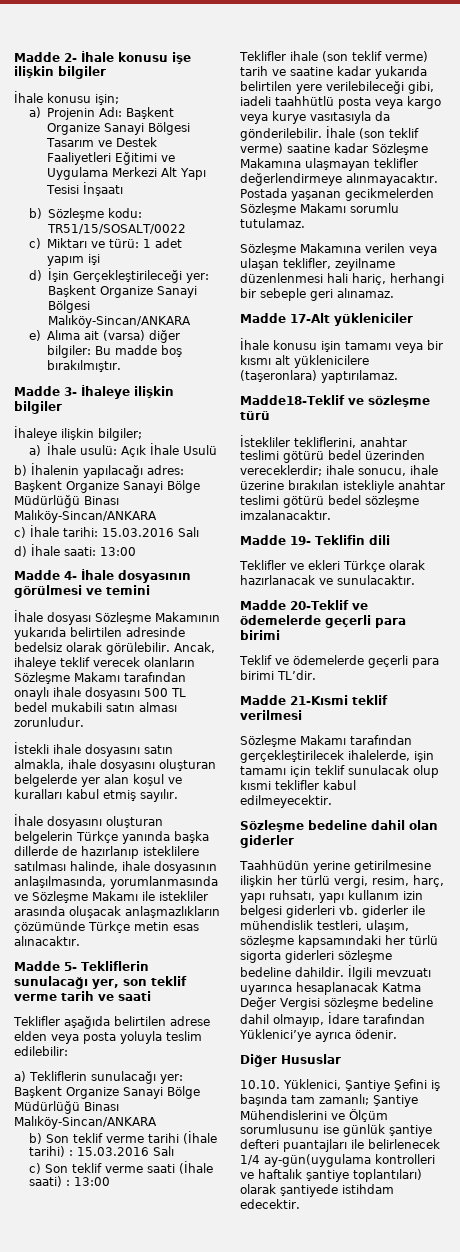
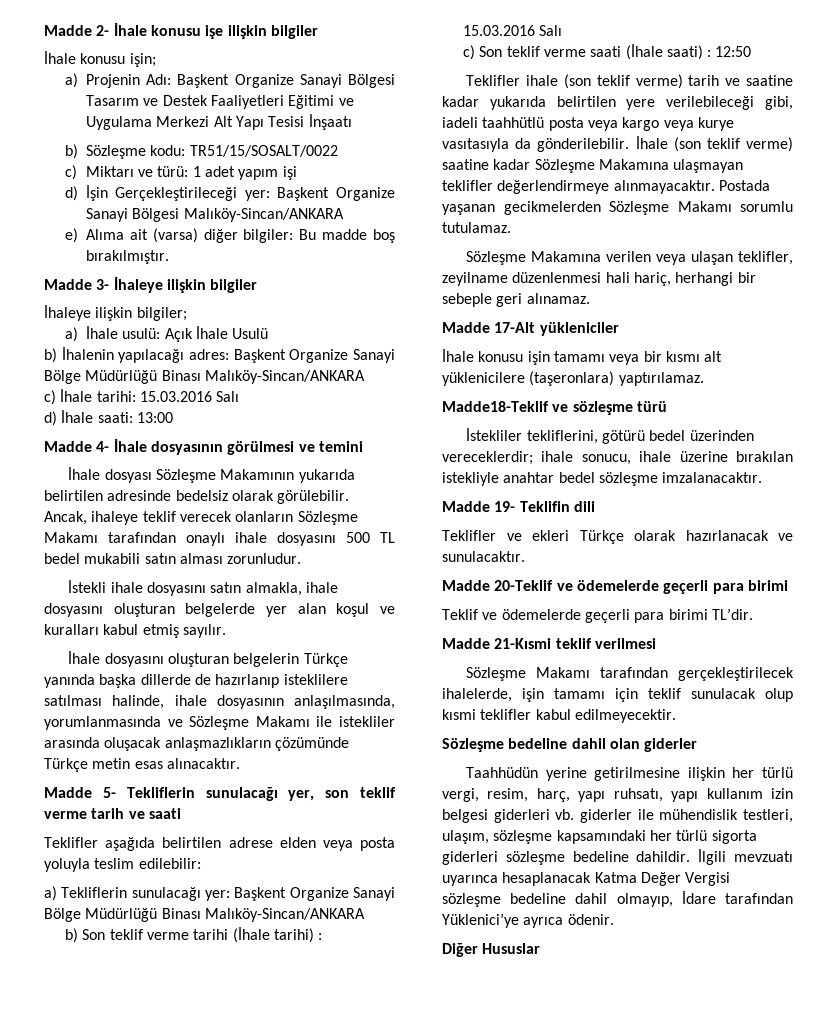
- c) Son teklif verme saati (İhale saati) : 13:00
+ c) Son teklif verme saati (İhale saati) : 12:50
- İstekliler tekliflerini, anahtar teslimi götürü bedel üzerinden vereceklerdir; ihale sonucu, ihale üzerine bırakılan istekliyle anahtar teslimi götürü bedel sözleşme imzalanacaktır.
+ İstekliler tekliflerini, götürü bedel üzerinden vereceklerdir; ihale sonucu, ihale üzerine bırakılan istekliyle anahtar bedel sözleşme imzalanacaktır.
- 10.10. Yüklenici, Şantiye Şefini iş başında tam zamanlı; Şantiye Mühendislerini ve Ölçüm sorumlusunu ise günlük şantiye defteri puantajları ile belirlenecek 1/4 ay-gün(uygulama kontrolleri ve haftalık şantiye toplantıları) olarak şantiyede istihdam edecektir.

